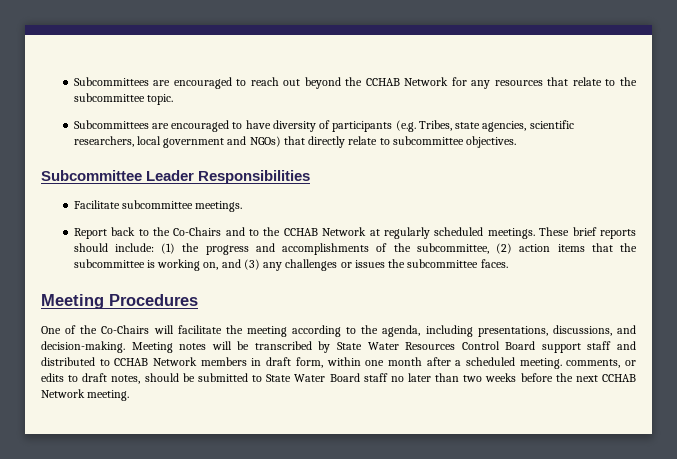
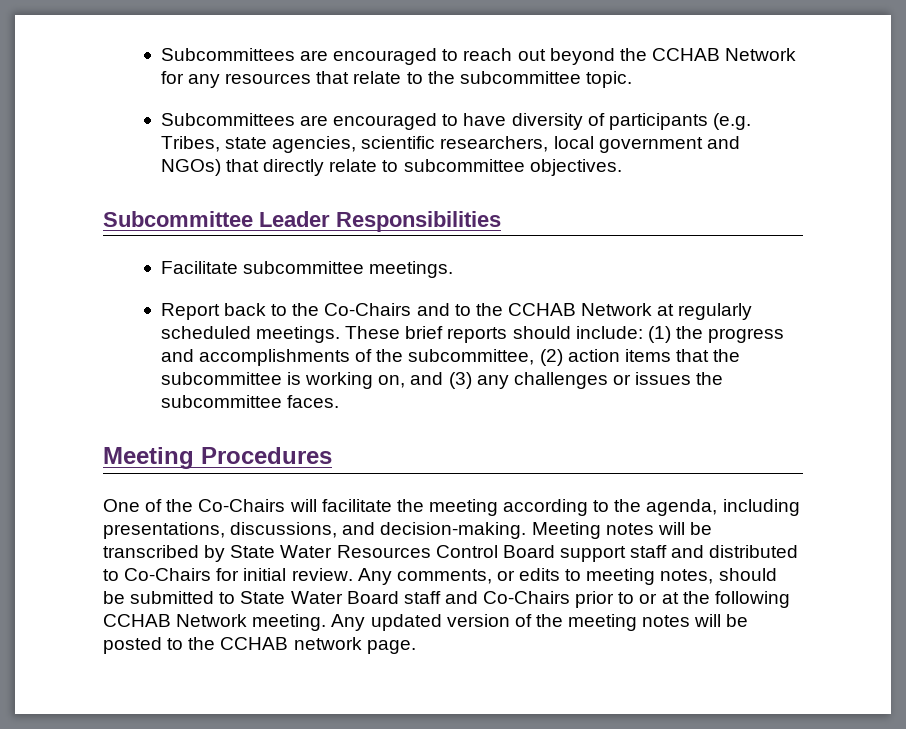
- Meeting notes will be transcribed by State Water Resources Control Board support staff and distributed to CCHAB Network members in draft form, within one month after a scheduled meeting. comments, or edits to draft notes, should be submitted to State Water Board staff no later than two weeks before the next CCHAB Network meeting.
+ Meeting notes will be transcribed by State Water Resources Control Board support staff and distributed to Co-Chairs for initial review. Any comments, or edits to meeting notes, should be submitted to State Water Board staff and Co-Chairs prior to or at the following CCHAB Network meeting. Any updated version of the meeting notes will be posted to the CCHAB network page.

